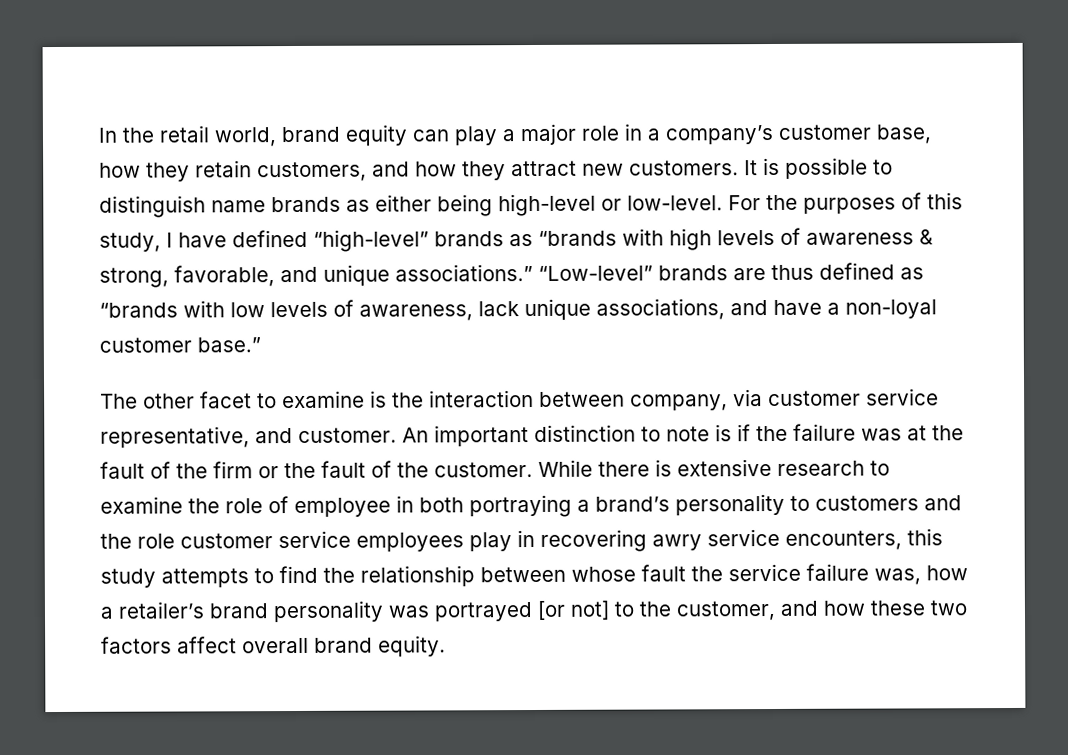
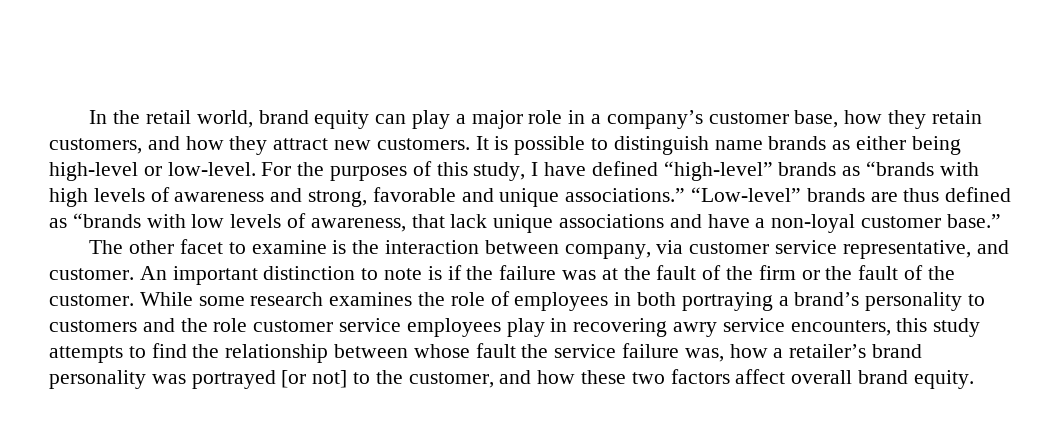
- For the purposes of this study, I have defined “high-level” brands as “brands with high levels of awareness & strong, favorable, and unique associations.”
+ For the purposes of this study, I have defined “high-level” brands as “brands with high levels of awareness and strong, favorable and unique associations.”
- “Low-level” brands are thus defined as “brands with low levels of awareness, lack unique associations, and have a non-loyal customer base.”
+ “Low-level” brands are thus defined as “brands with low levels of awareness, that lack unique associations and have a non-loyal customer base.”
- While there is extensive research to examine the role of employee in both portraying a brand’s personality to customers and the role customer service employees play in recovering awry service encounters, this study attempts to find the relationship between whose fault the service failure was, how a retailer’s brand personality was portrayed [or not] to the customer, and how these two factors affect overall brand equity.
+ While some research examines the role of employees in both portraying a brand’s personality to customers and the role customer service employees play in recovering awry service encounters, this study attempts to find the relationship between whose fault the service failure was, how a retailer’s brand personality was portrayed [or not] to the customer, and how these two factors affect overall brand equity.

